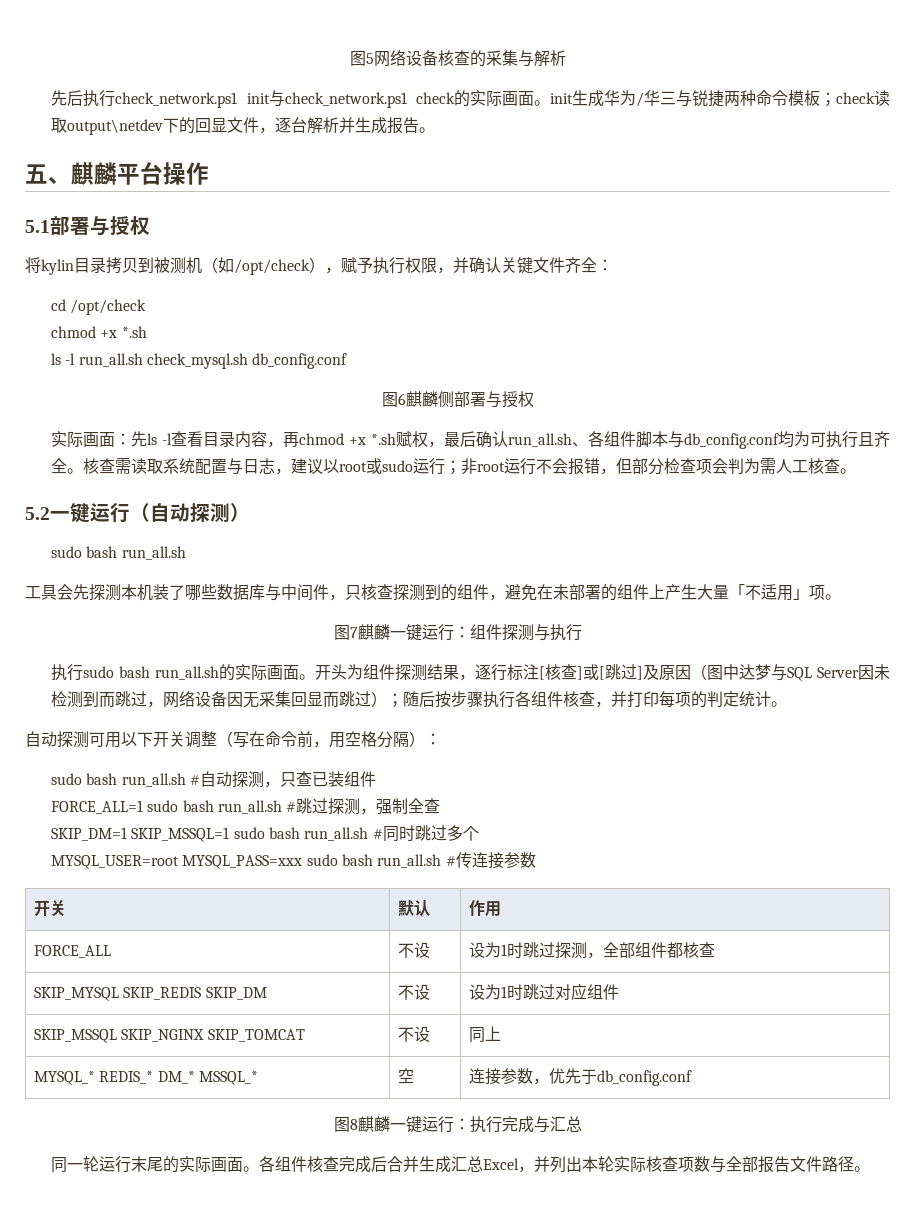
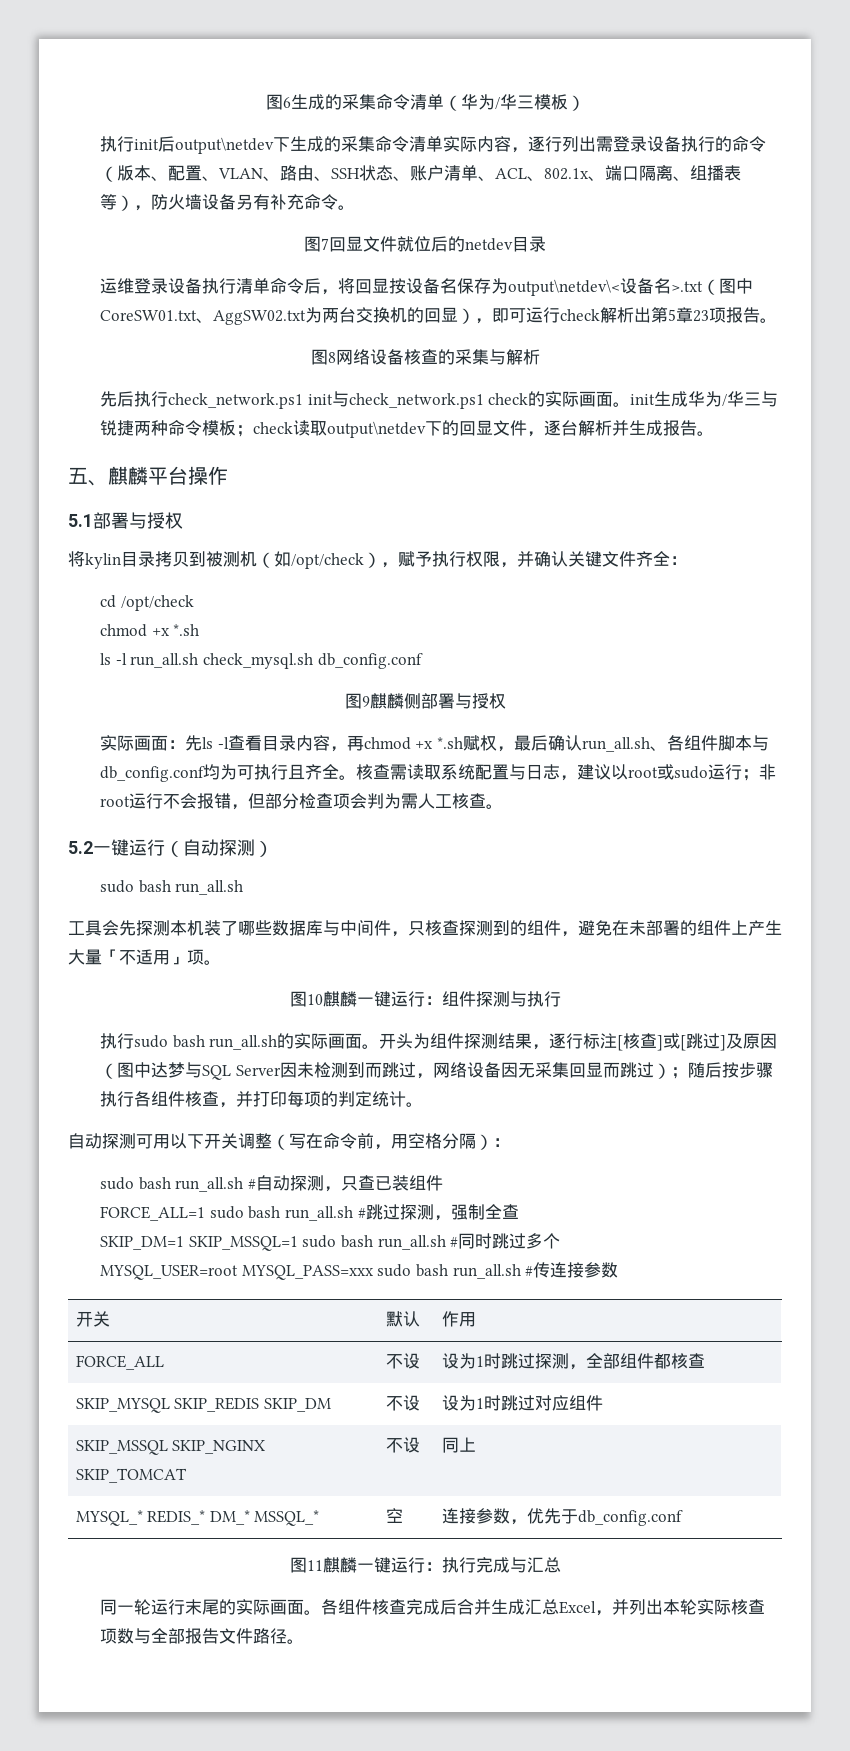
- 图5网络设备核查的采集与解析
+ 图6生成的采集命令清单（华为/华三模板）
+ 执行init后output\netdev下生成的采集命令清单实际内容，逐行列出需登录设备执行的命令（版本、配置、VLAN、路由、SSH状态、账户清单、ACL、802.1x、端口隔离、组播表等），防火墙设备另有补充命令。
+ 图7回显文件就位后的netdev目录
+ 运维登录设备执行清单命令后，将回显按设备名保存为output\netdev\<设备名>.txt（图中CoreSW01.txt、AggSW02.txt为两台交换机的回显），即可运行check解析出第5章23项报告。
+ 图8网络设备核查的采集与解析
- 图6麒麟侧部署与授权
+ 图9麒麟侧部署与授权
- 图7麒麟一键运行：组件探测与执行
+ 图10麒麟一键运行：组件探测与执行
- 图8麒麟一键运行：执行完成与汇总
+ 图11麒麟一键运行：执行完成与汇总

